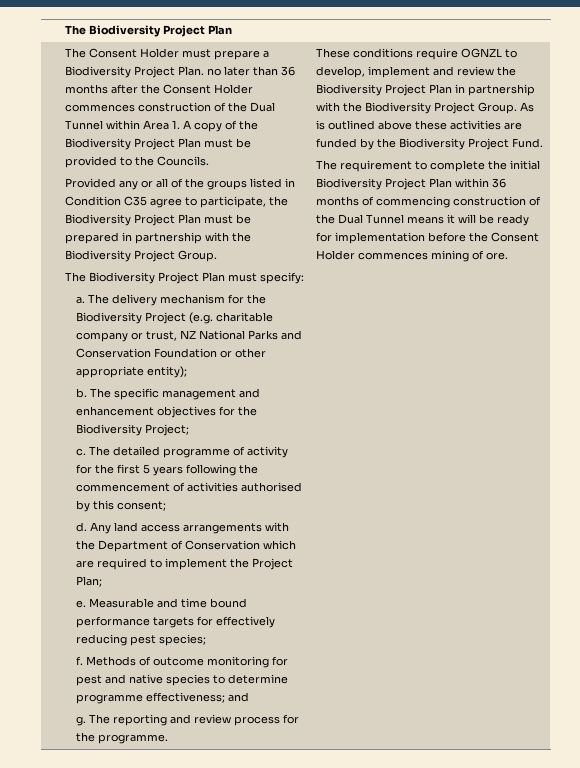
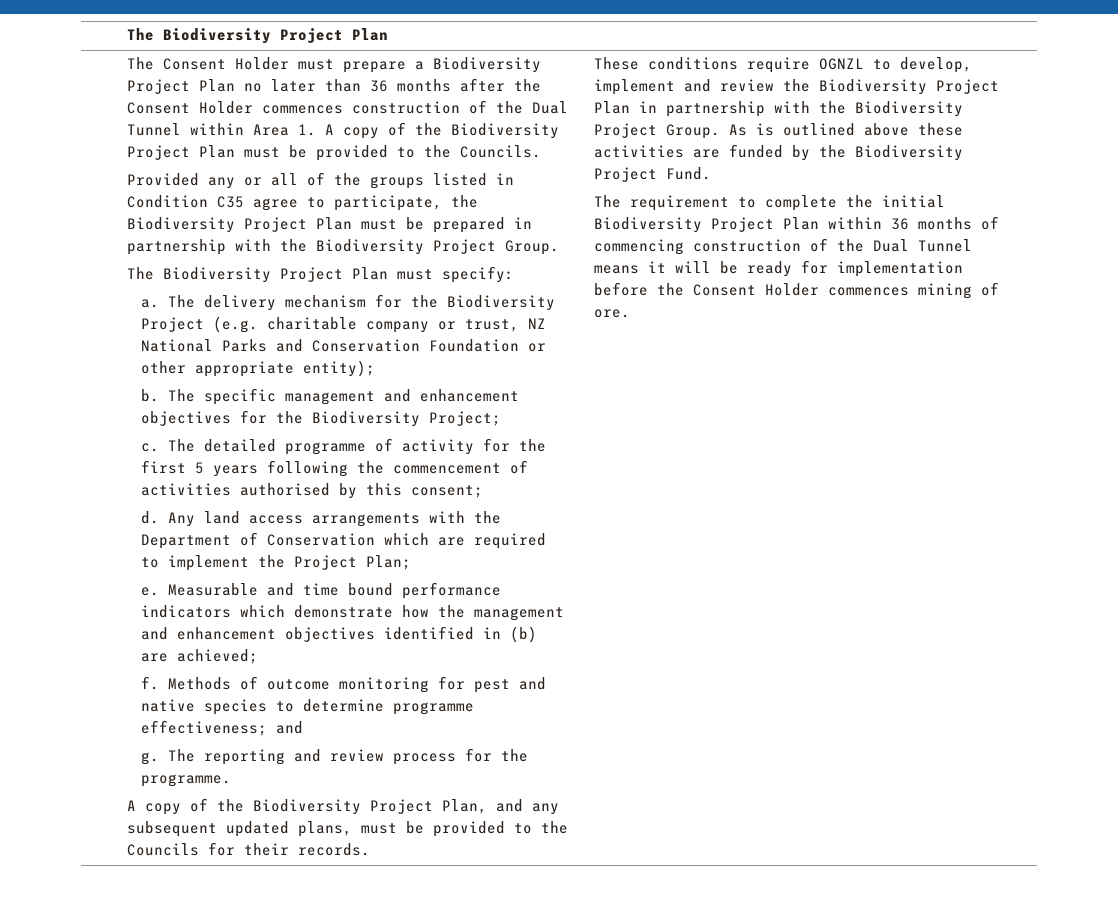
- The Consent Holder must prepare a Biodiversity Project Plan. no later than 36 months after the Consent Holder commences construction of the Dual Tunnel within Area 1. A copy of the Biodiversity Project Plan must be provided to the Councils.
+ The Consent Holder must prepare a Biodiversity Project Plan no later than 36 months after the Consent Holder commences construction of the Dual Tunnel within Area 1. A copy of the Biodiversity Project Plan must be provided to the Councils.
- Measurable and time bound performance targets for effectively reducing pest species;
+ Measurable and time bound performance indicators which demonstrate how the management and enhancement objectives identified in (b) are achieved;
+ A copy of the Biodiversity Project Plan, and any subsequent updated plans, must be provided to the Councils for their records.

